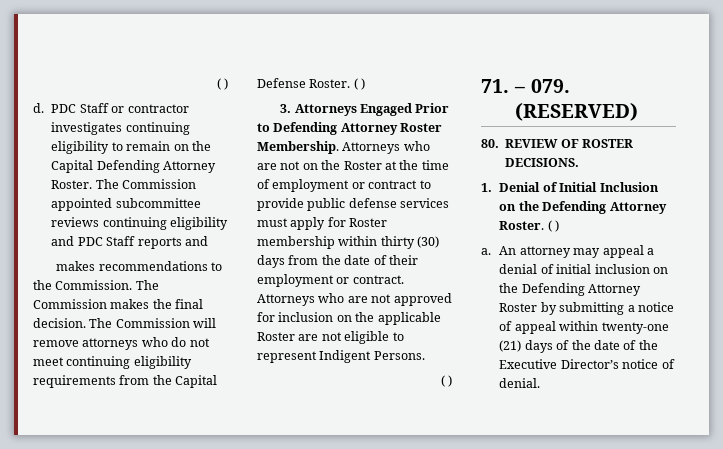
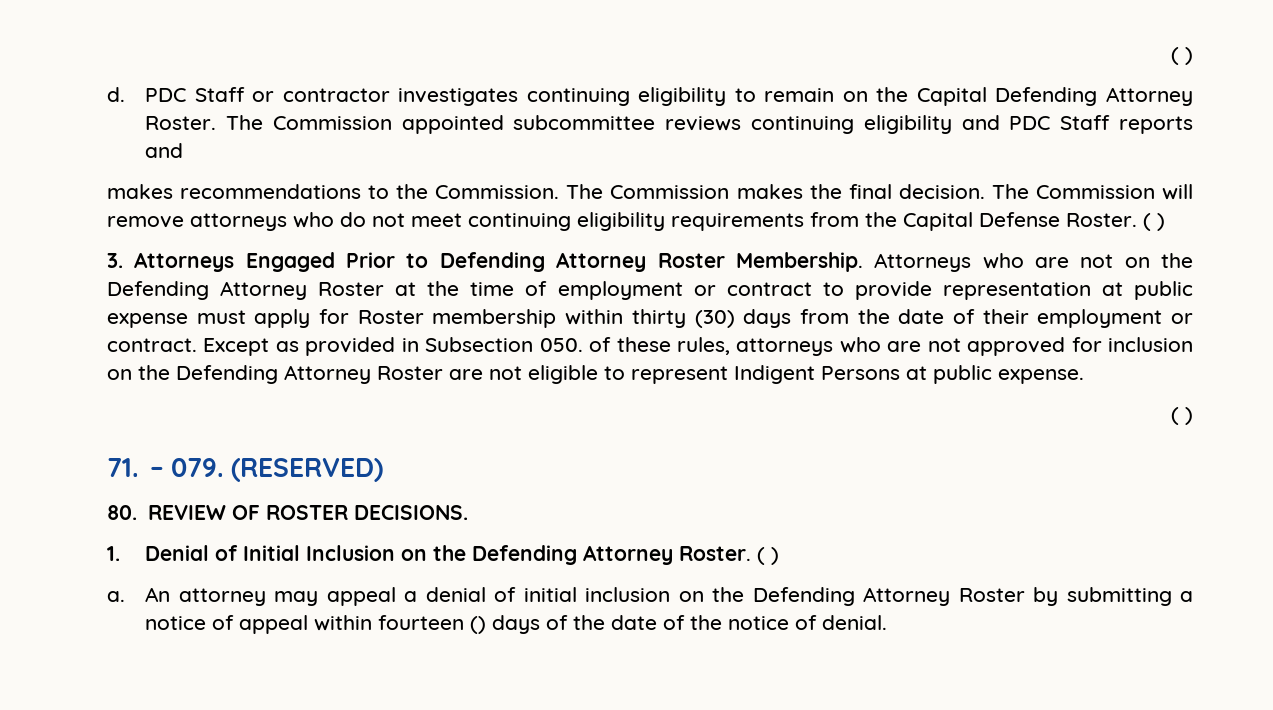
- Attorneys who are not on the Roster at the time of employment or contract to provide public defense services must apply for Roster membership within thirty (30) days from the date of their employment or contract.
+ Attorneys who are not on the Defending Attorney Roster at the time of employment or contract to provide representation at public expense must apply for Roster membership within thirty (30) days from the date of their employment or contract.
- Attorneys who are not approved for inclusion on the applicable Roster are not eligible to represent Indigent Persons.
+ Except as provided in Subsection 050. of these rules, attorneys who are not approved for inclusion on the Defending Attorney Roster are not eligible to represent Indigent Persons at public expense.
- An attorney may appeal a denial of initial inclusion on the Defending Attorney Roster by submitting a notice of appeal within twenty-one (21) days of the date of the Executive Director’s notice of denial.
+ An attorney may appeal a denial of initial inclusion on the Defending Attorney Roster by submitting a notice of appeal within fourteen () days of the date of the notice of denial.

